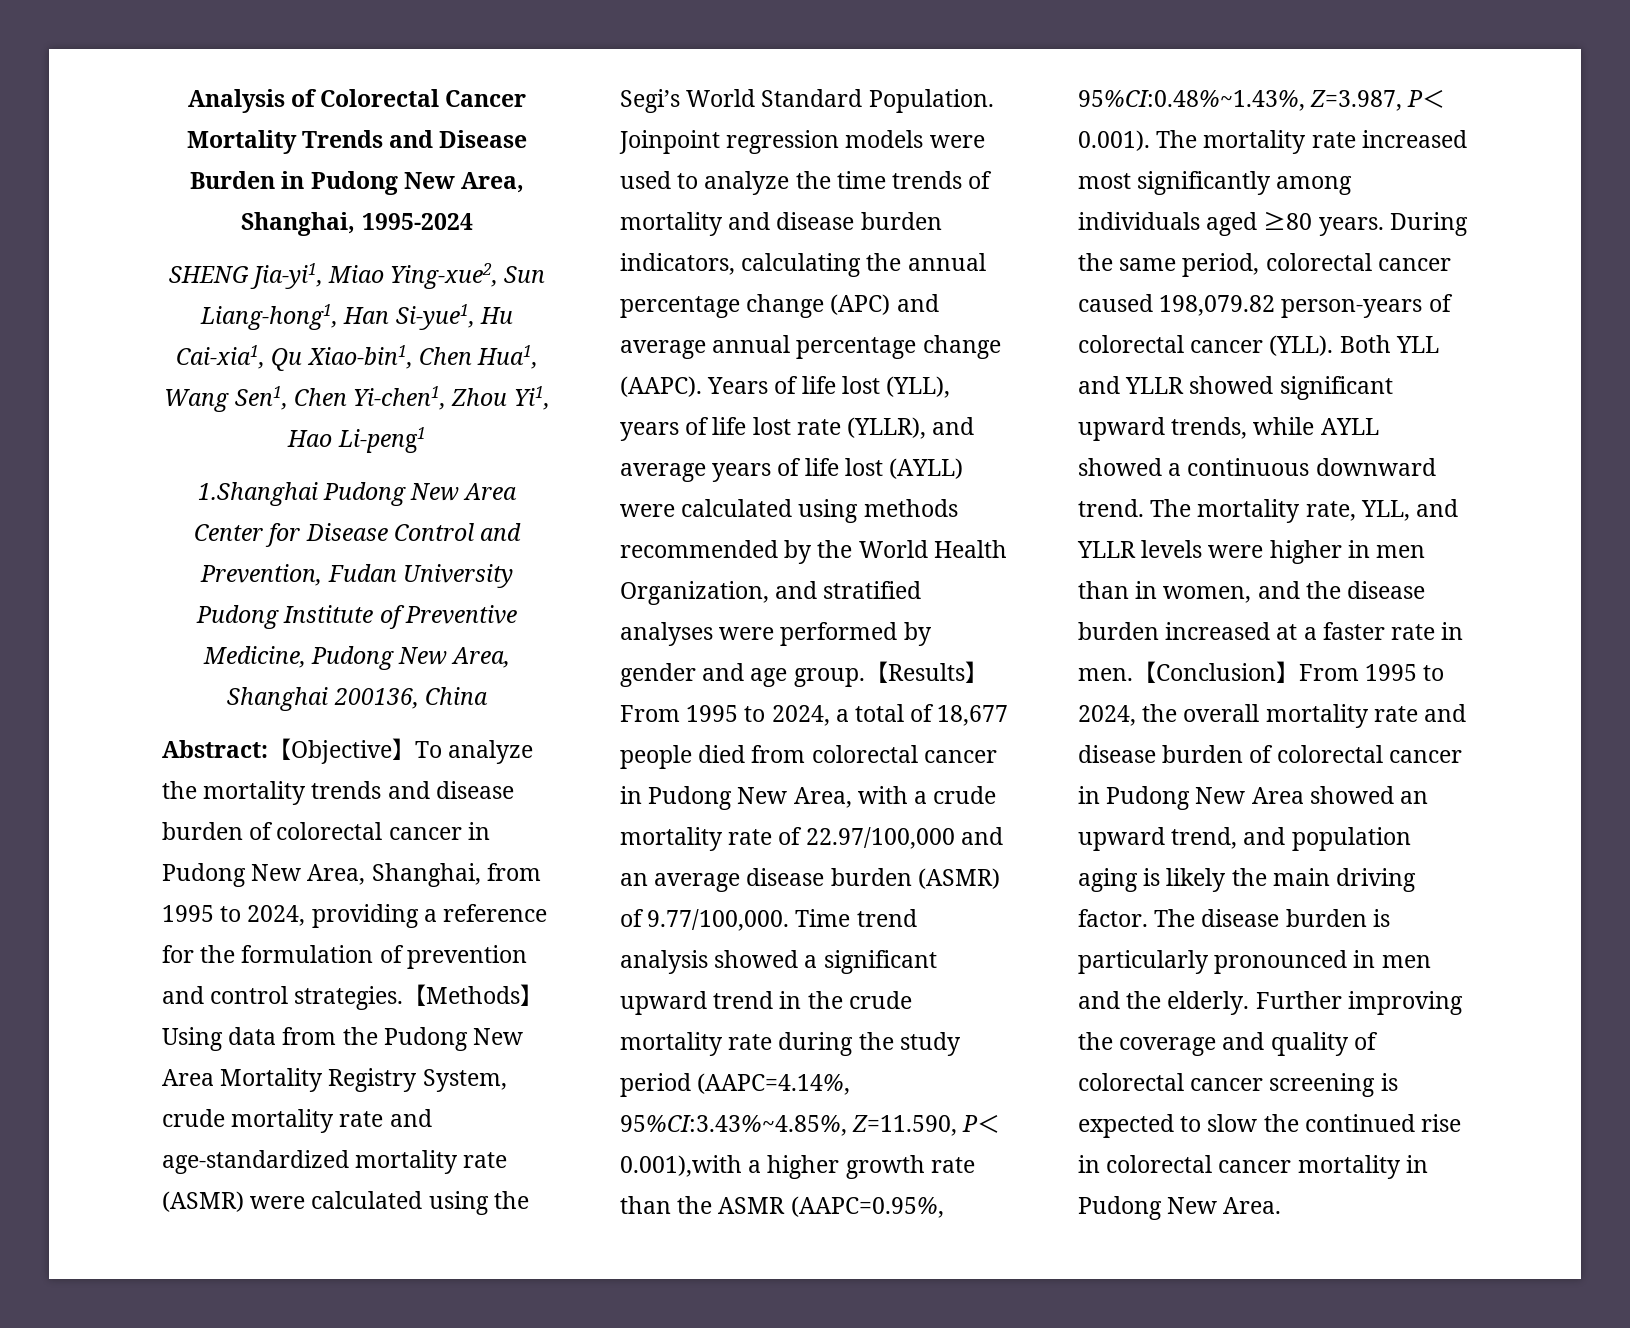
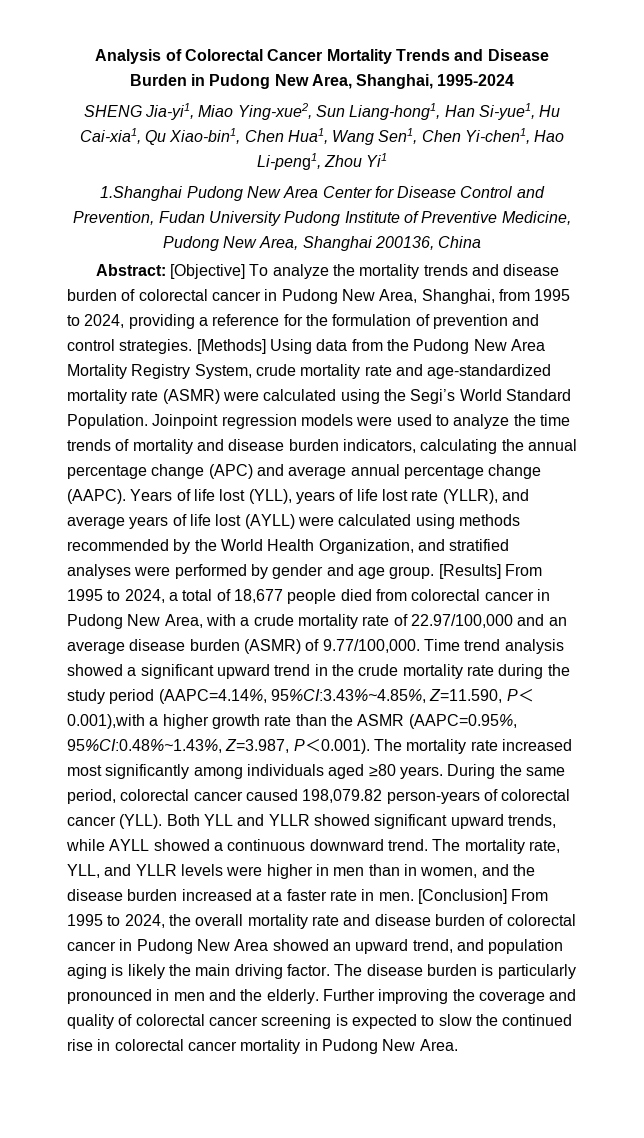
- SHENG Jia-yi1, Miao Ying-xue2, Sun Liang-hong1, Han Si-yue1, Hu Cai-xia1, Qu Xiao-bin1, Chen Hua1, Wang Sen1, Chen Yi-chen1, Zhou Yi1, Hao Li-peng1
+ SHENG Jia-yi1, Miao Ying-xue2, Sun Liang-hong1, Han Si-yue1, Hu Cai-xia1, Qu Xiao-bin1, Chen Hua1, Wang Sen1, Chen Yi-chen1, Hao Li-peng1, Zhou Yi1
- Abstract:【Objective】To analyze the mortality trends and disease burden of colorectal cancer in Pudong New Area, Shanghai, from 1995 to 2024, providing a reference for the formulation of prevention and control strategies.
+ Abstract: [Objective] To analyze the mortality trends and disease burden of colorectal cancer in Pudong New Area, Shanghai, from 1995 to 2024, providing a reference for the formulation of prevention and control strategies.
- 【Methods】Using data from the Pudong New Area Mortality Registry System, crude mortality rate and age-standardized mortality rate (ASMR) were calculated using the Segi’s World Standard Population.
+ [Methods] Using data from the Pudong New Area Mortality Registry System, crude mortality rate and age-standardized mortality rate (ASMR) were calculated using the Segi’s World Standard Population.
- 【Results】From 1995 to 2024, a total of 18,677 people died from colorectal cancer in Pudong New Area, with a crude mortality rate of 22.97/100,000 and an average disease burden (ASMR) of 9.77/100,000. Time trend analysis showed a significant upward trend in the crude mortality rate during the study period (AAPC=4.14%, 95%CI:3.43%~4.85%, Z=11.590, P＜0.001),with a higher growth rate than the ASMR (AAPC=0.95%, 95%CI:0.48%~1.43%, Z=3.987, P＜0.001). The mortality rate increased most significantly among individuals aged ≥80 years.
+ [Results] From 1995 to 2024, a total of 18,677 people died from colorectal cancer in Pudong New Area, with a crude mortality rate of 22.97/100,000 and an average disease burden (ASMR) of 9.77/100,000. Time trend analysis showed a significant upward trend in the crude mortality rate during the study period (AAPC=4.14%, 95%CI:3.43%~4.85%, Z=11.590, P＜0.001),with a higher growth rate than the ASMR (AAPC=0.95%, 95%CI:0.48%~1.43%, Z=3.987, P＜0.001). The mortality rate increased most significantly among individuals aged ≥80 years.
- 【Conclusion】From 1995 to 2024, the overall mortality rate and disease burden of colorectal cancer in Pudong New Area showed an upward trend, and population aging is likely the main driving factor.
+ [Conclusion] From 1995 to 2024, the overall mortality rate and disease burden of colorectal cancer in Pudong New Area showed an upward trend, and population aging is likely the main driving factor.

